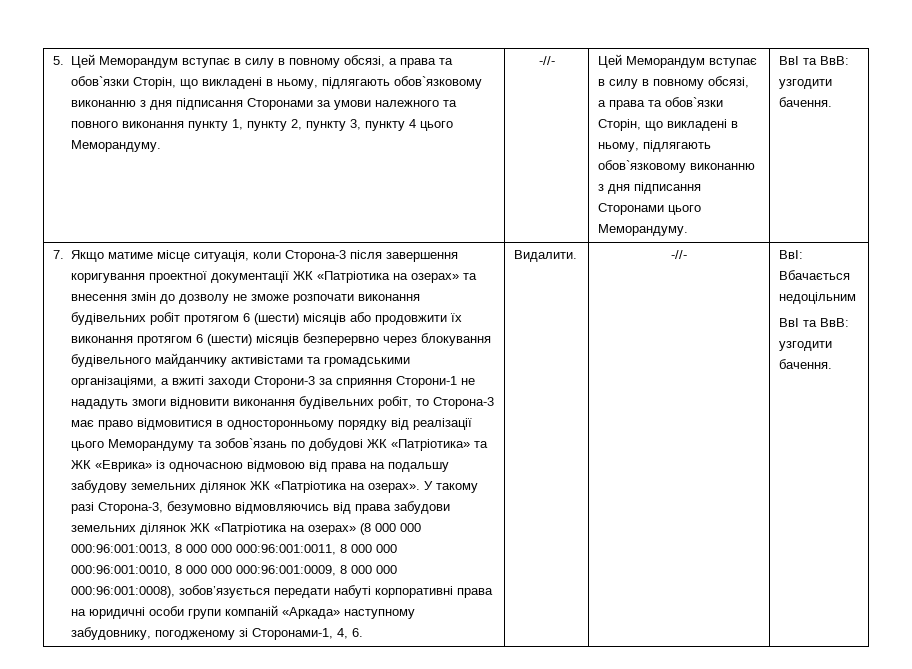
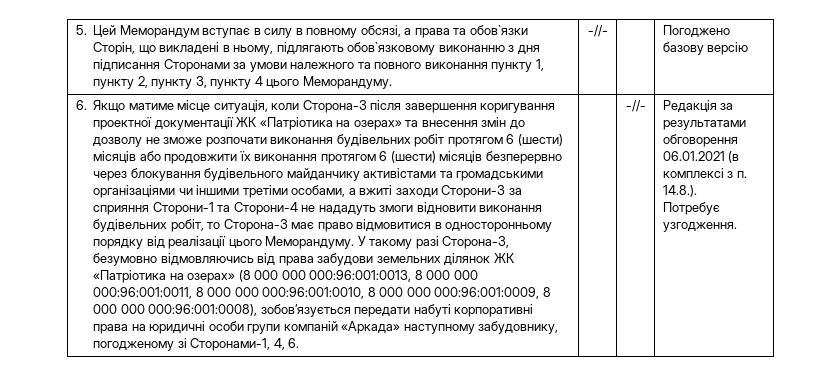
- Цей Меморандум вступає в силу в повному обсязі, а права та обов`язки Сторін, що викладені в ньому, підлягають обов`язковому виконанню з дня підписання Сторонами цього Меморандуму. | ВвІ та ВвВ: узгодити бачення.
- 7. Якщо матиме місце ситуація, коли Сторона-3 після завершення коригування проектної документації ЖК «Патріотика на озерах» та внесення змін до дозволу не зможе розпочати виконання будівельних робіт протягом 6 (шести) місяців або продовжити їх виконання протягом 6 (шести) місяців безперервно через блокування будівельного майданчику активістами та громадськими організаціями, а вжиті заходи Сторони-3 за сприяння Сторони-1 не нададуть змоги відновити виконання будівельних робіт, то Сторона-3 має право відмовитися в односторонньому порядку від реалізації цього Меморандуму та зобов`язань по добудові ЖК «Патріотика» та ЖК «Еврика» із одночасною відмовою від права на подальшу забудову земельних ділянок ЖК «Патріотика на озерах».
+ Погоджено базову версію
+ 6. Якщо матиме місце ситуація, коли Сторона-3 після завершення коригування проектної документації ЖК «Патріотика на озерах» та внесення змін до дозволу не зможе розпочати виконання будівельних робіт протягом 6 (шести) місяців або продовжити їх виконання протягом 6 (шести) місяців безперервно через блокування будівельного майданчику активістами та громадськими організаціями чи іншими третіми особами, а вжиті заходи Сторони-3 за сприяння Сторони-1 та Сторони-4 не нададуть змоги відновити виконання будівельних робіт, то Сторона-3 має право відмовитися в односторонньому порядку від реалізації цього Меморандуму.
- Видалити. | -//- | ВвІ: Вбачається недоцільним
- ВвІ та ВвВ: узгодити бачення.
+ -//- | Редакція за результатами обговорення 06.01.2021 (в комплексі з п. 14.8.).
+ Потребує узгодження.

